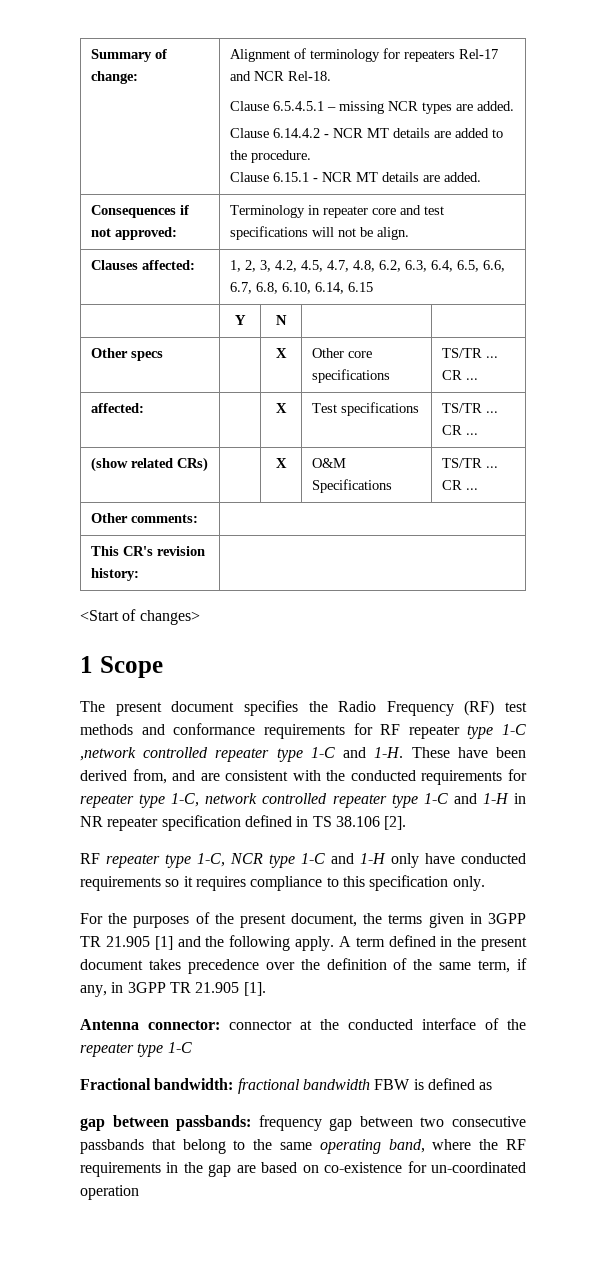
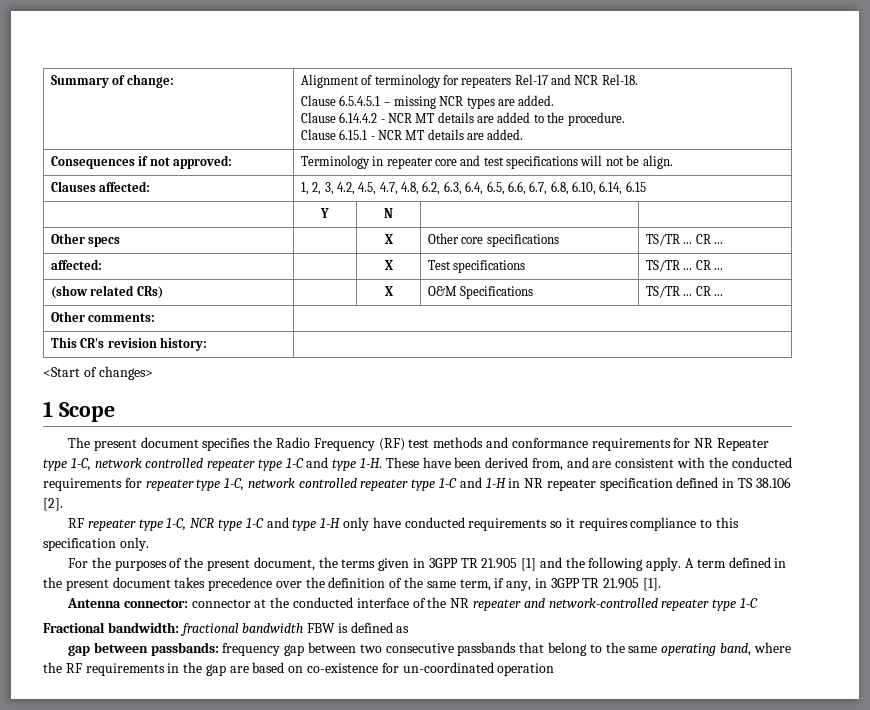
- The present document specifies the Radio Frequency (RF) test methods and conformance requirements for RF repeater type 1-C ,network controlled repeater type 1-C and 1-H.
+ The present document specifies the Radio Frequency (RF) test methods and conformance requirements for NR Repeater type 1-C, network controlled repeater type 1-C and type 1-H.
- RF repeater type 1-C, NCR type 1-C and 1-H only have conducted requirements so it requires compliance to this specification only.
+ RF repeater type 1-C, NCR type 1-C and type 1-H only have conducted requirements so it requires compliance to this specification only.
- Antenna connector: connector at the conducted interface of the repeater type 1-C
+ Antenna connector: connector at the conducted interface of the NR repeater and network-controlled repeater type 1-C

